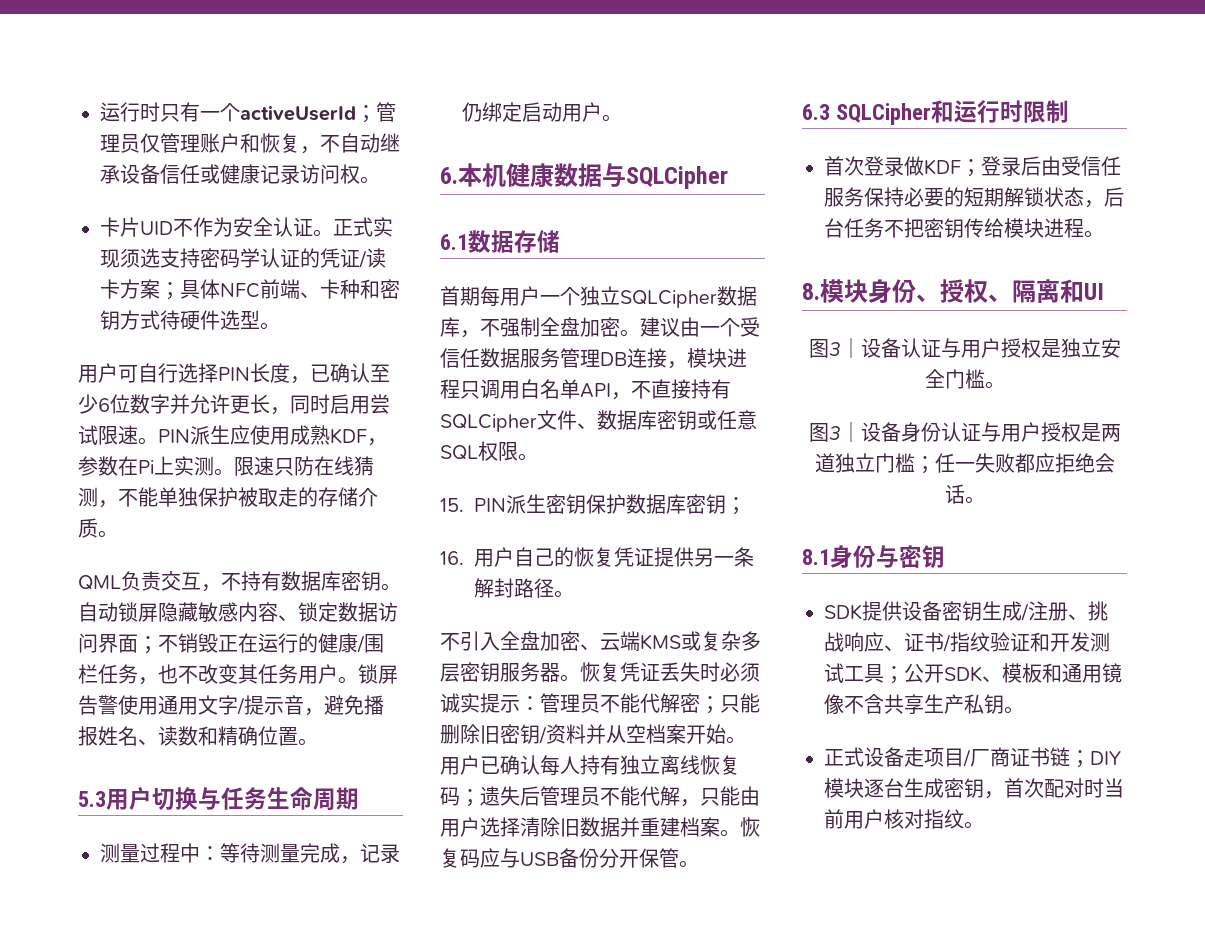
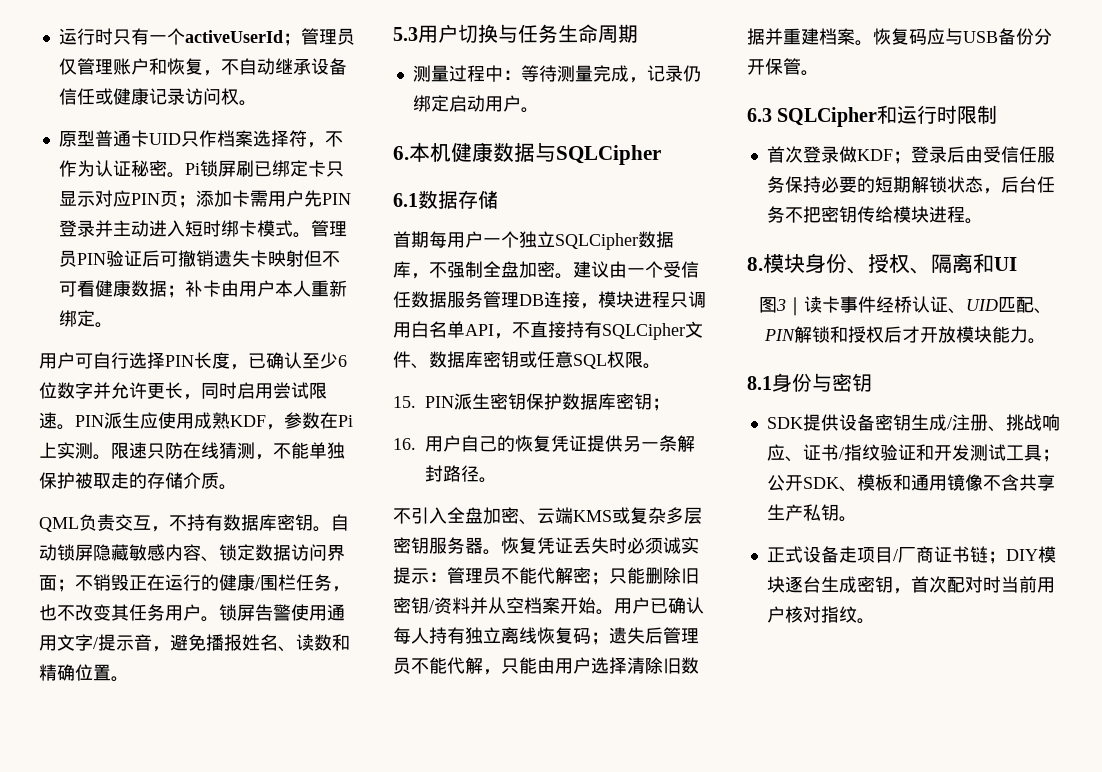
- 卡片UID不作为安全认证。正式实现须选支持密码学认证的凭证/读卡方案；具体NFC前端、卡种和密钥方式待硬件选型。
+ 原型普通卡UID只作档案选择符，不作为认证秘密。Pi锁屏刷已绑定卡只显示对应PIN页；添加卡需用户先PIN登录并主动进入短时绑卡模式。管理员PIN验证后可撤销遗失卡映射但不可看健康数据；补卡由用户本人重新绑定。
- 图3｜设备认证与用户授权是独立安全门槛。
- 图3｜设备身份认证与用户授权是两道独立门槛；任一失败都应拒绝会话。
+ 图3｜读卡事件经桥认证、UID匹配、PIN解锁和授权后才开放模块能力。

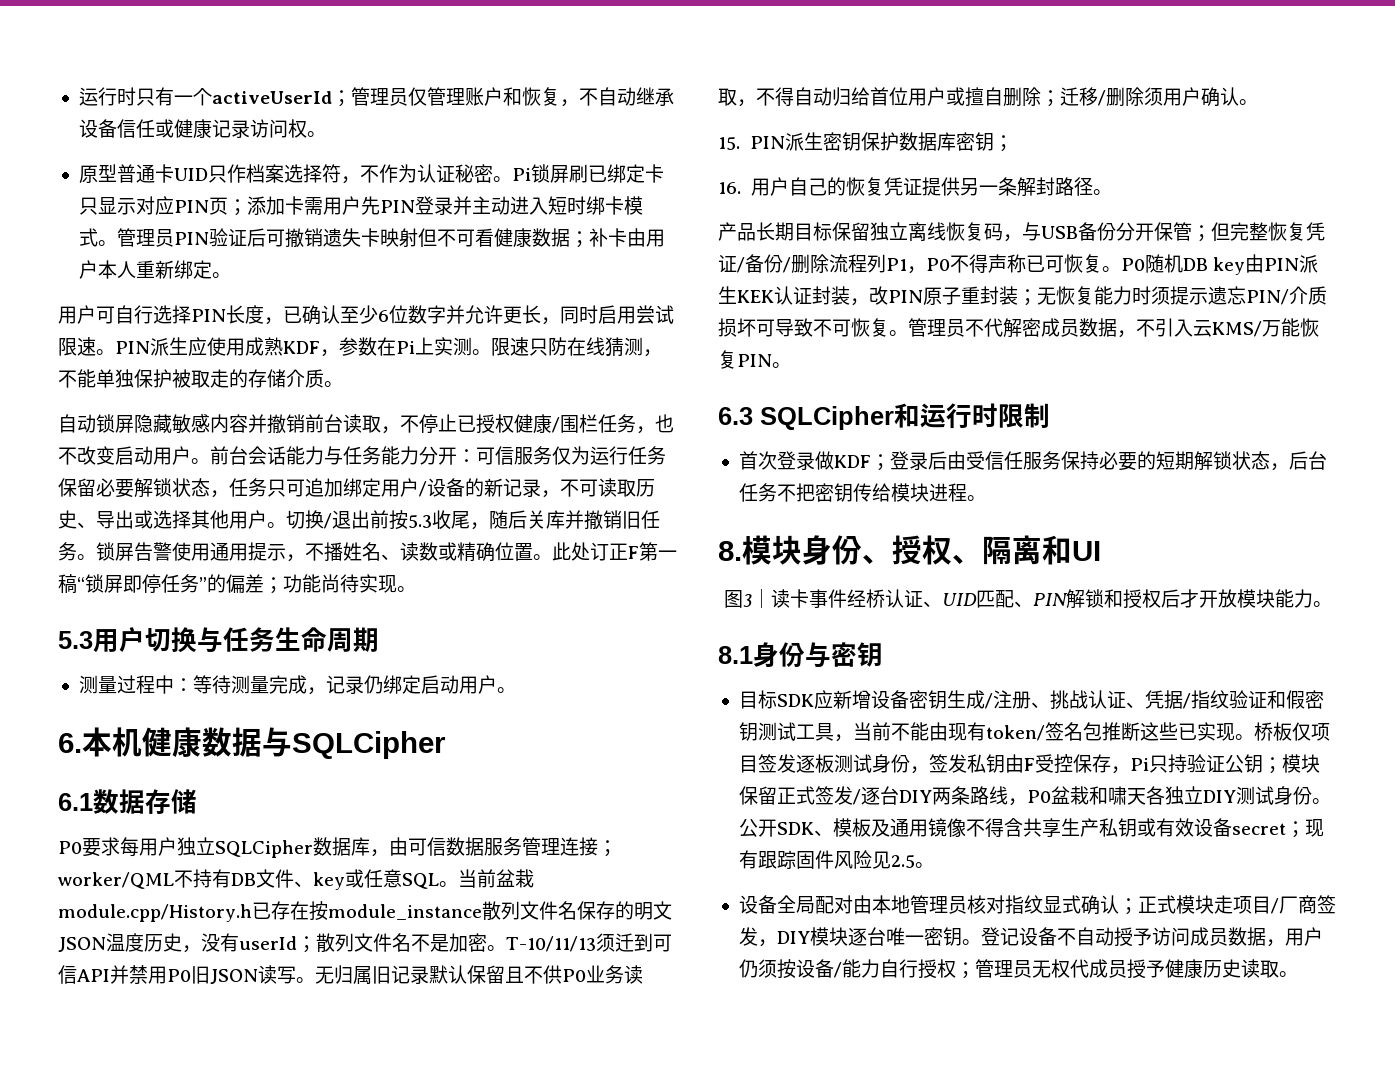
- QML负责交互，不持有数据库密钥。自动锁屏隐藏敏感内容、锁定数据访问界面；不销毁正在运行的健康/围栏任务，也不改变其任务用户。
+ 自动锁屏隐藏敏感内容并撤销前台读取，不停止已授权健康/围栏任务，也不改变启动用户。前台会话能力与任务能力分开：可信服务仅为运行任务保留必要解锁状态，任务只可追加绑定用户/设备的新记录，不可读取历史、导出或选择其他用户。切换/退出前按5.3收尾，随后关库并撤销旧任务。
- 锁屏告警使用通用文字/提示音，避免播报姓名、读数和精确位置。
+ 锁屏告警使用通用提示，不播姓名、读数或精确位置。此处订正F第一稿“锁屏即停任务”的偏差；功能尚待实现。
- 首期每用户一个独立SQLCipher数据库，不强制全盘加密。建议由一个受信任数据服务管理DB连接，模块进程只调用白名单API，不直接持有SQLCipher文件、数据库密钥或任意SQL权限。
+ P0要求每用户独立SQLCipher数据库，由可信数据服务管理连接；worker/QML不持有DB文件、key或任意SQL。当前盆栽module.cpp/History.h已存在按module_instance散列文件名保存的明文JSON温度历史，没有userId；散列文件名不是加密。T-10/11/13须迁到可信API并禁用P0旧JSON读写。无归属旧记录默认保留且不供P0业务读取，不得自动归给首位用户或擅自删除；迁移/删除须用户确认。
- 不引入全盘加密、云端KMS或复杂多层密钥服务器。恢复凭证丢失时必须诚实提示：管理员不能代解密；只能删除旧密钥/资料并从空档案开始。用户已确认每人持有独立离线恢复码；遗失后管理员不能代解，只能由用户选择清除旧数据并重建档案。恢复码应与USB备份分开保管。
+ 产品长期目标保留独立离线恢复码，与USB备份分开保管；但完整恢复凭证/备份/删除流程列P1，P0不得声称已可恢复。P0随机DB key由PIN派生KEK认证封装，改PIN原子重封装；无恢复能力时须提示遗忘PIN/介质损坏可导致不可恢复。管理员不代解密成员数据，不引入云KMS/万能恢复PIN。
- SDK提供设备密钥生成/注册、挑战响应、证书/指纹验证和开发测试工具；公开SDK、模板和通用镜像不含共享生产私钥。
- 正式设备走项目/厂商证书链；DIY模块逐台生成密钥，首次配对时当前用户核对指纹。
+ 目标SDK应新增设备密钥生成/注册、挑战认证、凭据/指纹验证和假密钥测试工具，当前不能由现有token/签名包推断这些已实现。桥板仅项目签发逐板测试身份，签发私钥由F受控保存，Pi只持验证公钥；模块保留正式签发/逐台DIY两条路线，P0盆栽和啸天各独立DIY测试身份。公开SDK、模板及通用镜像不得含共享生产私钥或有效设备secret；现有跟踪固件风险见2.5。
+ 设备全局配对由本地管理员核对指纹显式确认；正式模块走项目/厂商签发，DIY模块逐台唯一密钥。登记设备不自动授予访问成员数据，用户仍须按设备/能力自行授权；管理员无权代成员授予健康历史读取。

